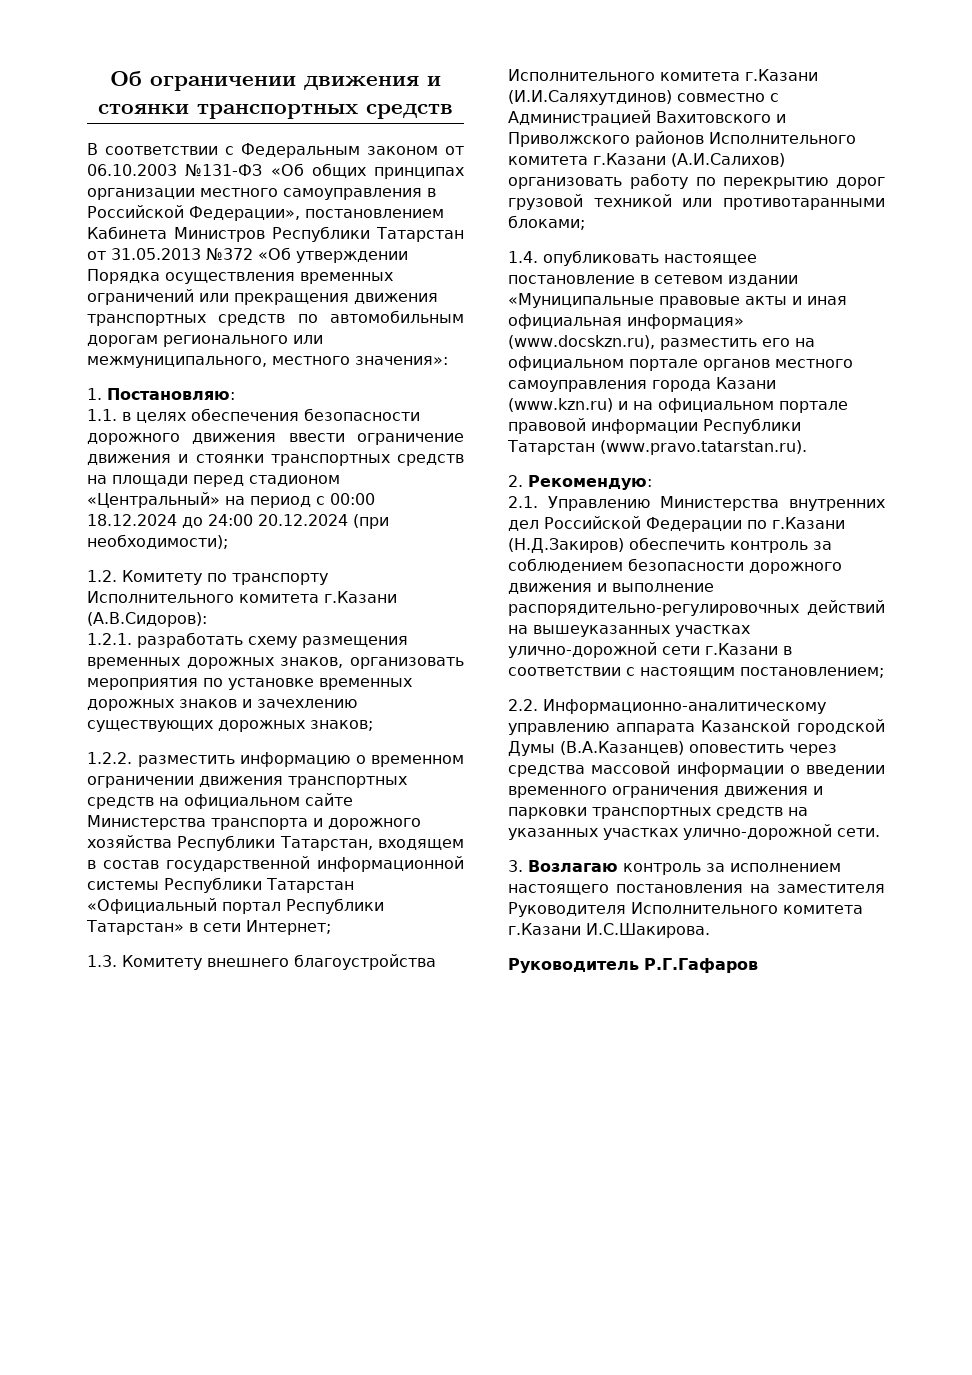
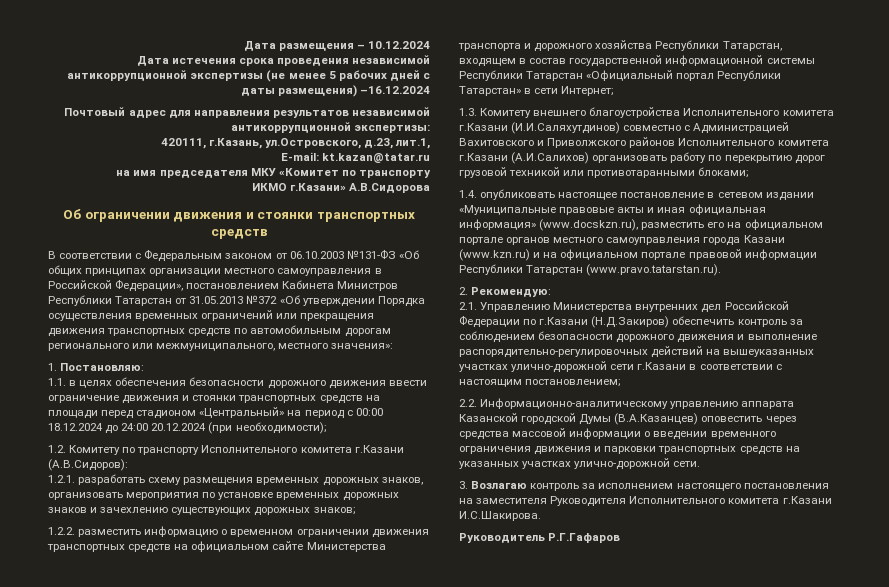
+ Дата размещения – 10.12.2024
+ Дата истечения срока проведения независимой антикоррупционной экспертизы (не менее 5 рабочих дней с даты размещения) –16.12.2024
+ Почтовый адрес для направления результатов независимой антикоррупционной экспертизы:
+ 420111, г.Казань, ул.Островского, д.23, лит.1,
+ E-mail: kt.kazan@tatar.ru
+ на имя председателя МКУ «Комитет по транспорту
+ ИКМО г.Казани» А.В.Сидорова

